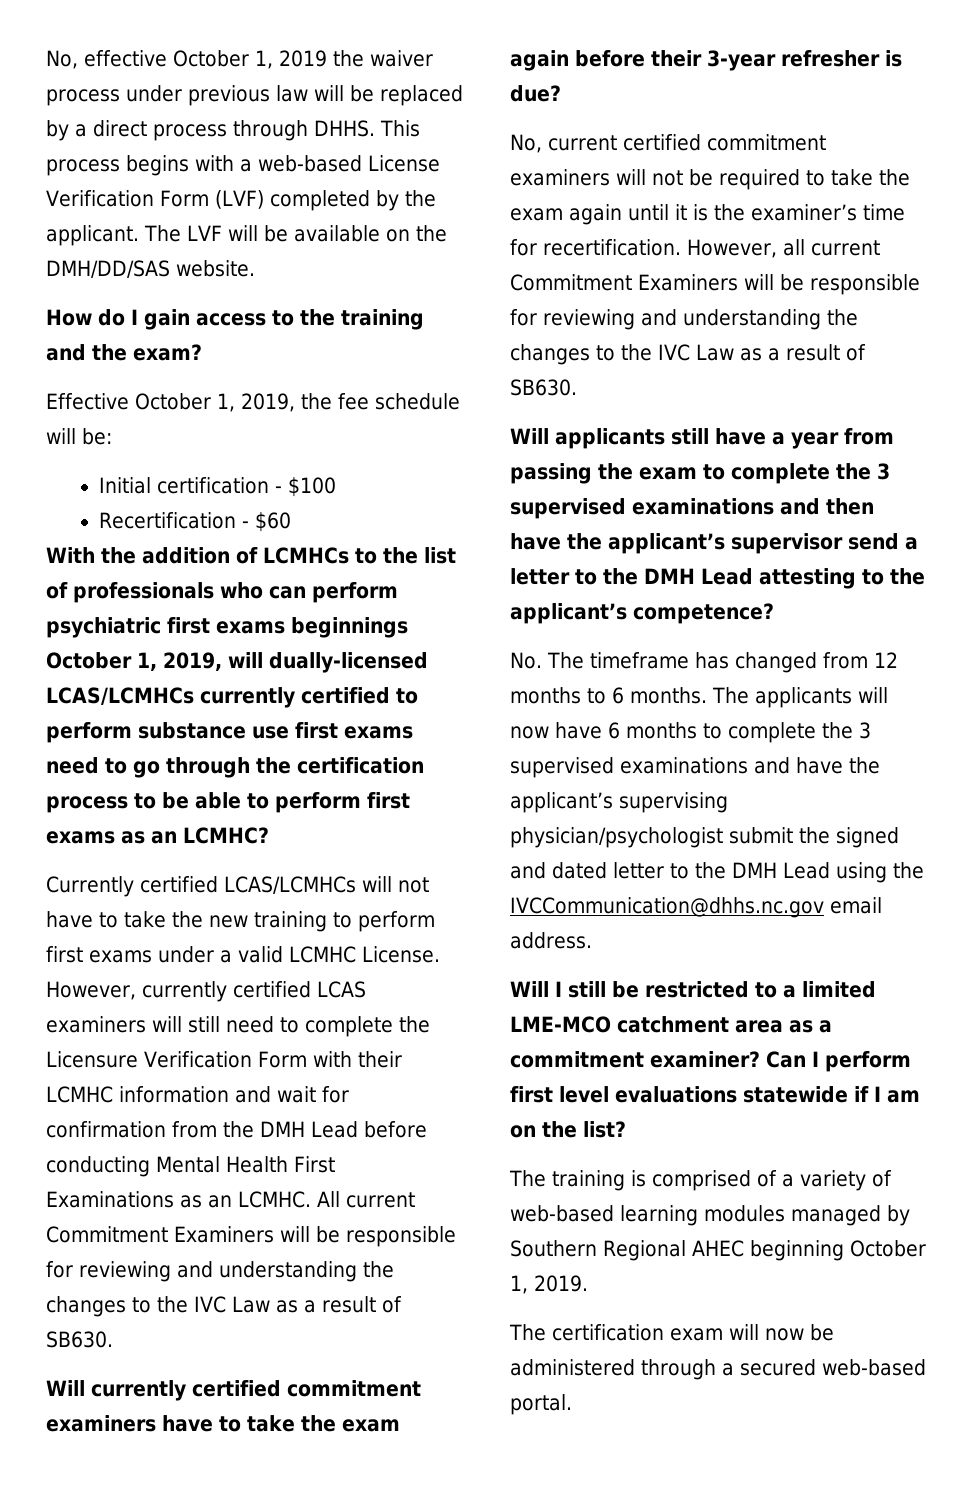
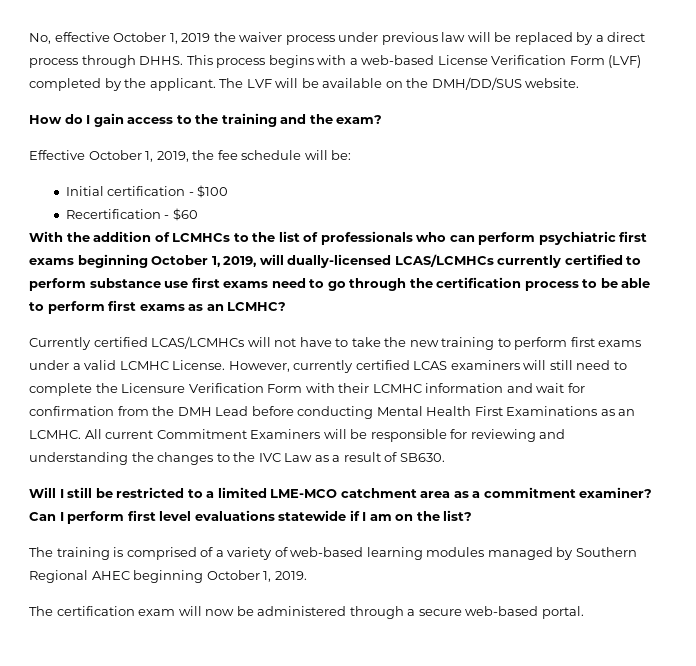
- The LVF will be available on the DMH/DD/SAS website.
+ The LVF will be available on the DMH/DD/SUS website.
- With the addition of LCMHCs to the list of professionals who can perform psychiatric first exams beginnings October 1, 2019, will dually-licensed LCAS/LCMHCs currently certified to perform substance use first exams need to go through the certification process to be able to perform first exams as an LCMHC?
+ With the addition of LCMHCs to the list of professionals who can perform psychiatric first exams beginning October 1, 2019, will dually-licensed LCAS/LCMHCs currently certified to perform substance use first exams need to go through the certification process to be able to perform first exams as an LCMHC?
- Will currently certified commitment examiners have to take the exam again before their 3-year refresher is due?
- No, current certified commitment examiners will not be required to take the exam again until it is the examiner’s time for recertification. However, all current Commitment Examiners will be responsible for reviewing and understanding the changes to the IVC Law as a result of SB630.
- Will applicants still have a year from passing the exam to complete the 3 supervised examinations and then have the applicant’s supervisor send a letter to the DMH Lead attesting to the applicant’s competence?
- No. The timeframe has changed from 12 months to 6 months. The applicants will now have 6 months to complete the 3 supervised examinations and have the applicant’s supervising physician/psychologist submit the signed and dated letter to the DMH Lead using the IVCCommunication@dhhs.nc.gov email address.
- The certification exam will now be administered through a secured web-based portal.
+ The certification exam will now be administered through a secure web-based portal.

